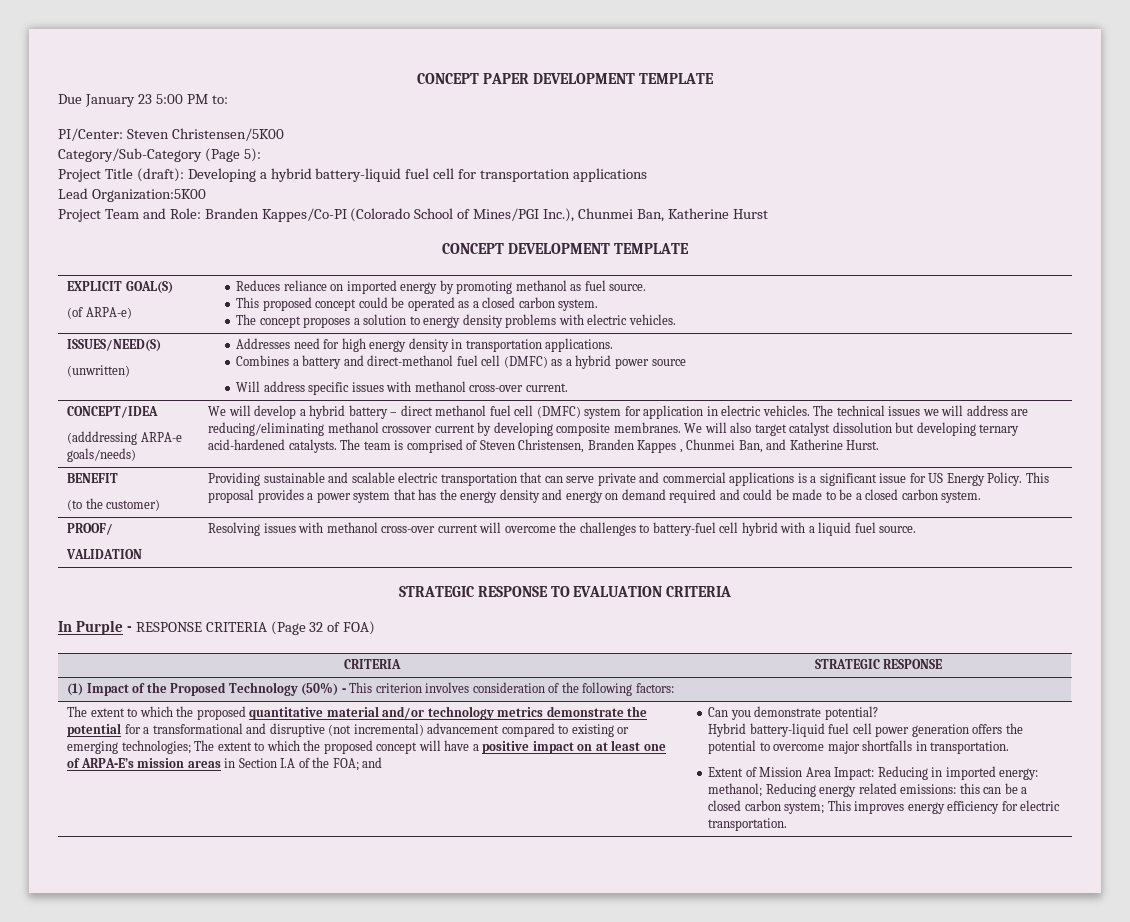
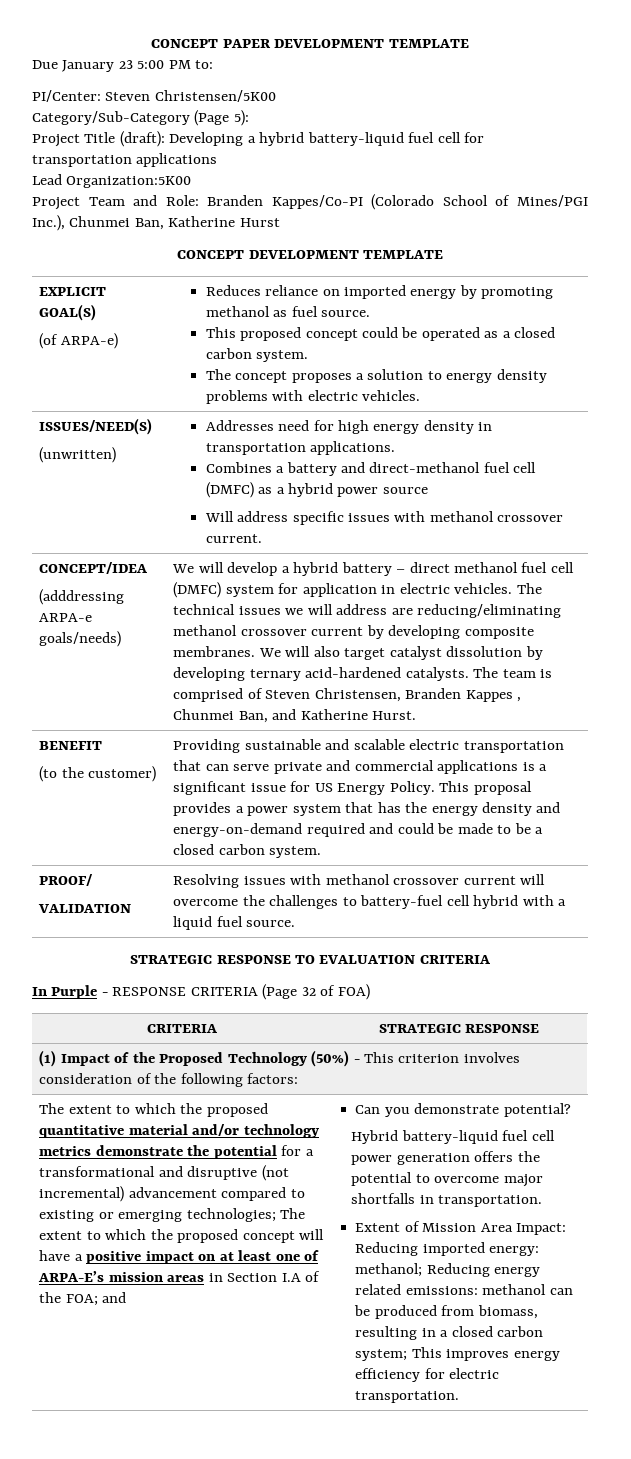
  ISSUES/NEED(S)
  (unwritten) | Addresses need for high energy density in transportation applications.
  Combines a battery and direct-methanol fuel cell (DMFC) as a hybrid power source
- Will address specific issues with methanol cross-over current.
+ Will address specific issues with methanol crossover current.
- We will also target catalyst dissolution but developing ternary acid-hardened catalysts.
+ We will also target catalyst dissolution by developing ternary acid-hardened catalysts.
- This proposal provides a power system that has the energy density and energy on demand required and could be made to be a closed carbon system.
+ This proposal provides a power system that has the energy density and energy-on-demand required and could be made to be a closed carbon system.
  PROOF/
- VALIDATION | Resolving issues with methanol cross-over current will overcome the challenges to battery-fuel cell hybrid with a liquid fuel source.
+ VALIDATION | Resolving issues with methanol crossover current will overcome the challenges to battery-fuel cell hybrid with a liquid fuel source.
- Extent of Mission Area Impact: Reducing in imported energy: methanol; Reducing energy related emissions: this can be a closed carbon system; This improves energy efficiency for electric transportation.
+ Extent of Mission Area Impact: Reducing imported energy: methanol; Reducing energy related emissions: methanol can be produced from biomass, resulting in a closed carbon system; This improves energy efficiency for electric transportation.

